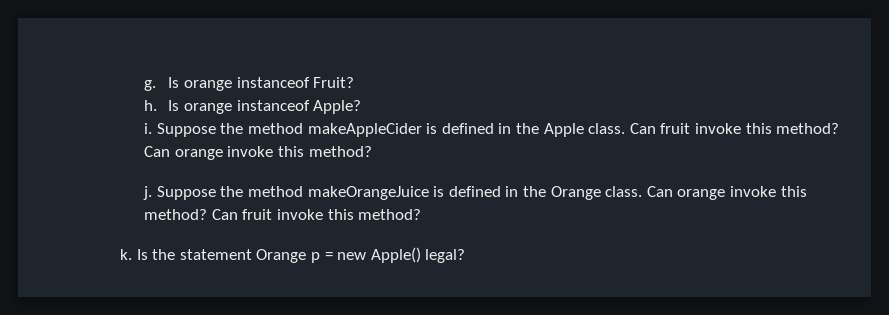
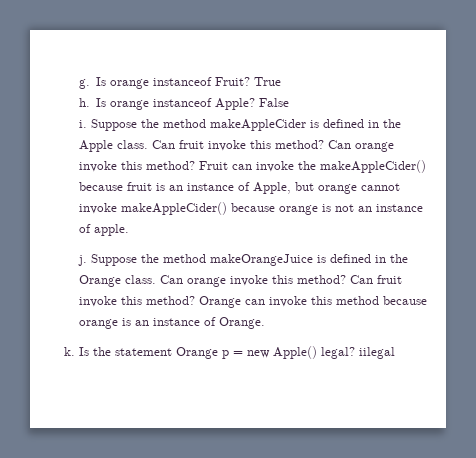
+ True
+ False
+ Fruit can invoke the makeAppleCider() because fruit is an instance of Apple, but orange cannot invoke makeAppleCider() because orange is not an instance of apple.
+ Orange can invoke this method because orange is an instance of Orange.
- Is the statement Orange p = new Apple() legal?
+ Is the statement Orange p = new Apple() legal? iilegal

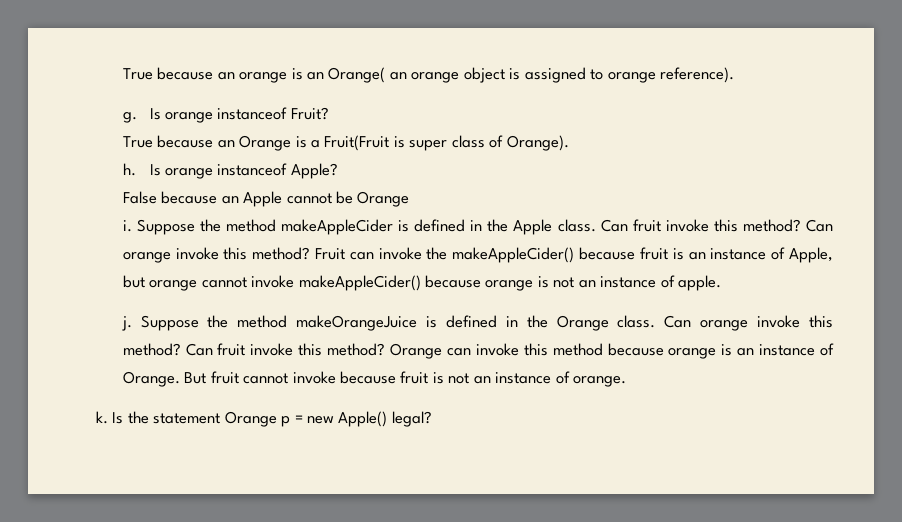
+ True because an orange is an Orange( an orange object is assigned to orange reference).
- Is orange instanceof Fruit? True
+ Is orange instanceof Fruit?
+ True because an Orange is a Fruit(Fruit is super class of Orange).
- Is orange instanceof Apple? False
+ Is orange instanceof Apple?
+ False because an Apple cannot be Orange
+ But fruit cannot invoke because fruit is not an instance of orange.
- Is the statement Orange p = new Apple() legal? iilegal
+ Is the statement Orange p = new Apple() legal?

